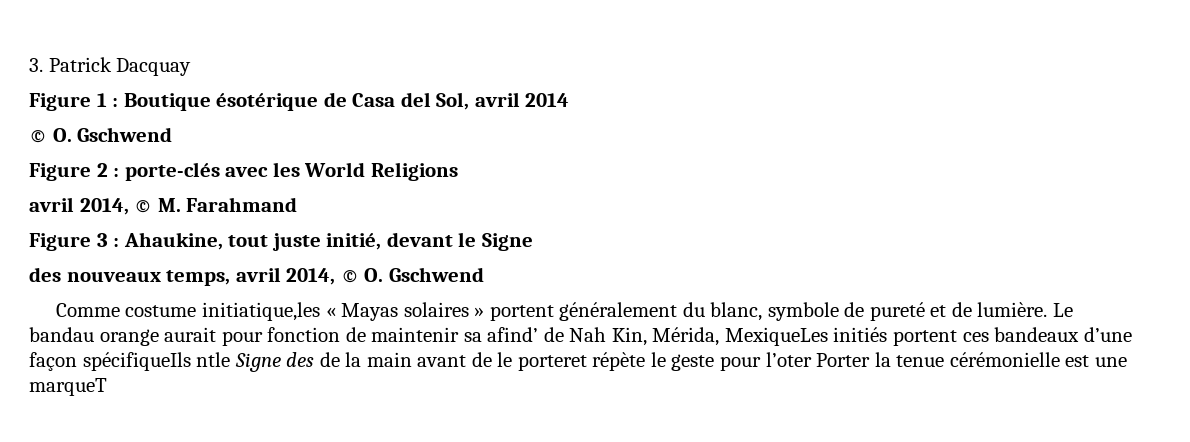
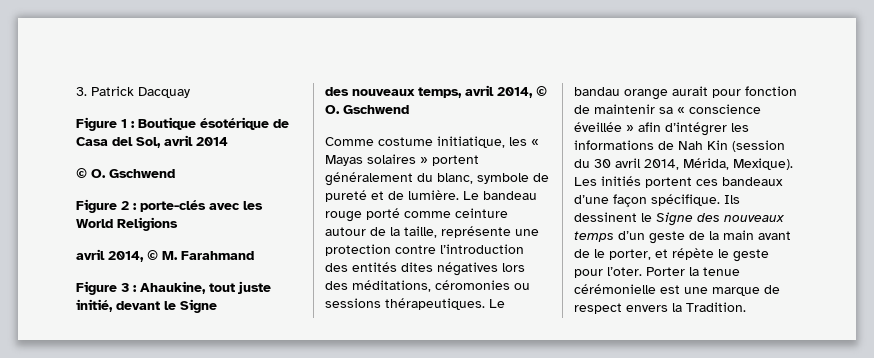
- Comme costume initiatique,les « Mayas solaires » portent généralement du blanc, symbole de pureté et de lumière.
+ Comme costume initiatique, les « Mayas solaires » portent généralement du blanc, symbole de pureté et de lumière.
- Le bandau orange aurait pour fonction de maintenir sa afind’ de Nah Kin, Mérida, MexiqueLes initiés portent ces bandeaux d’une façon spécifiqueIls ntle Signe des de la main avant de le porteret répète le geste pour l’oter Porter la tenue cérémonielle est une marqueT
+ Le bandeau rouge porté comme ceinture autour de la taille, représente une protection contre l’introduction des entités dites négatives lors des méditations, céromonies ou sessions thérapeutiques. Le bandau orange aurait pour fonction de maintenir sa « conscience éveillée » afin d’intégrer les informations de Nah Kin (session du 30 avril 2014, Mérida, Mexique). Les initiés portent ces bandeaux d’une façon spécifique. Ils dessinent le Signe des nouveaux temps d’un geste de la main avant de le porter, et répète le geste pour l’oter. Porter la tenue cérémonielle est une marque de respect envers la Tradition.

